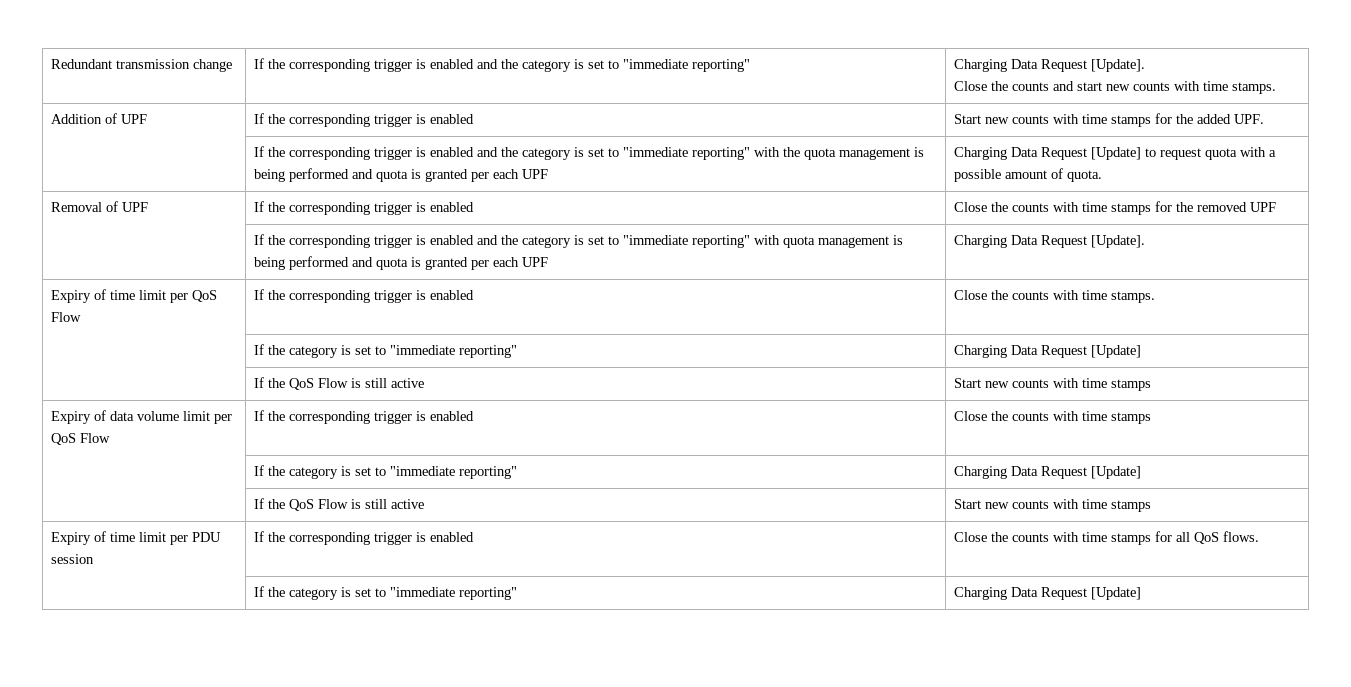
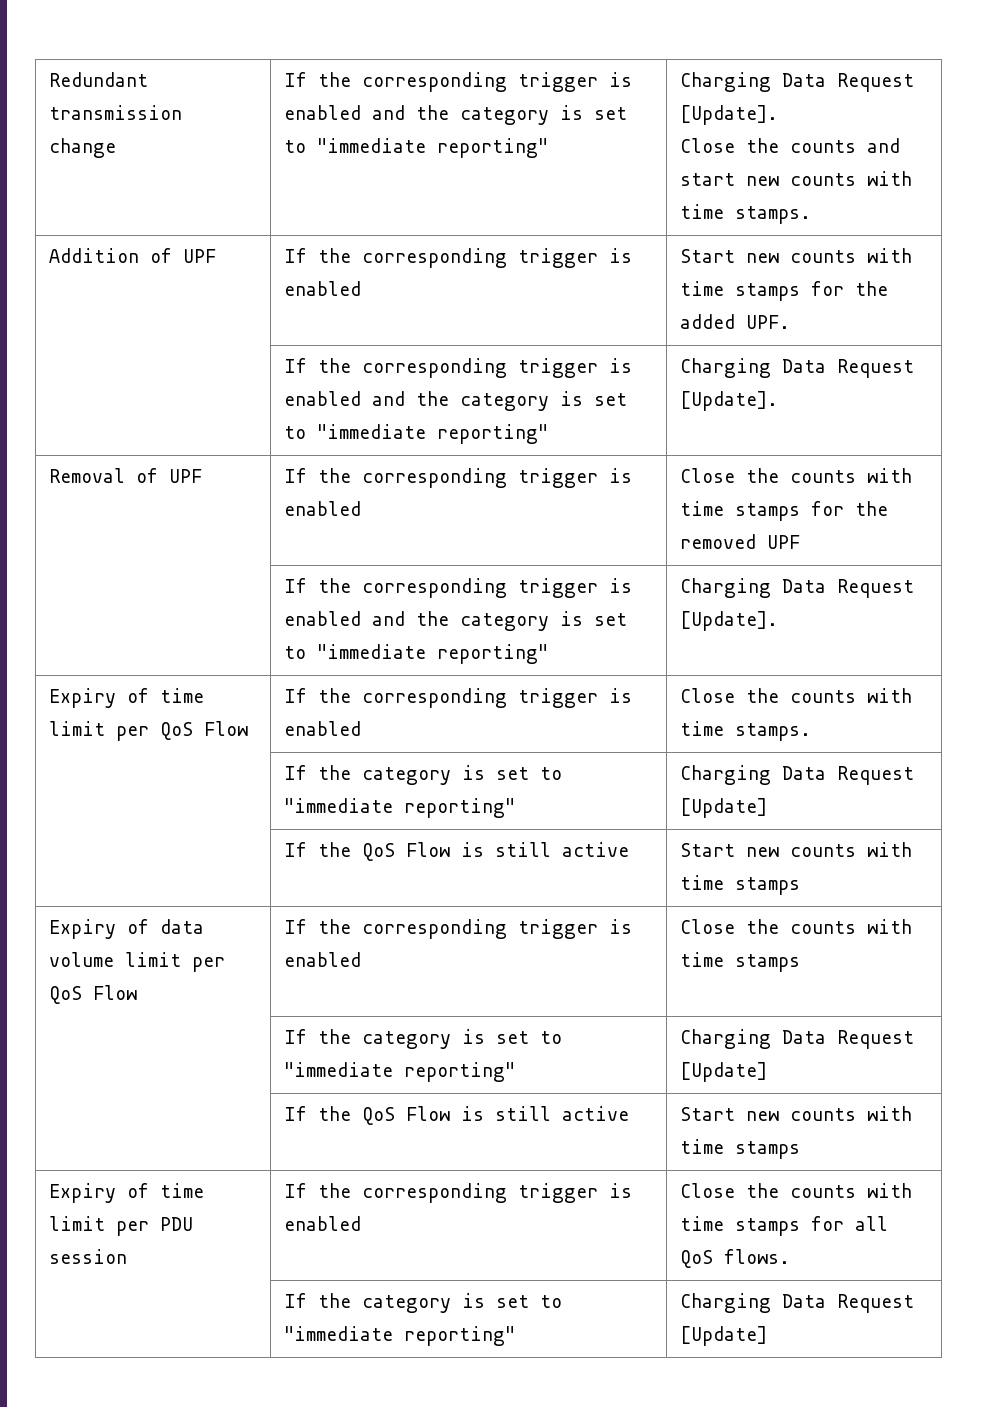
  Addition of UPF | If the corresponding trigger is enabled | Start new counts with time stamps for the added UPF.
- | If the corresponding trigger is enabled and the category is set to "immediate reporting" with the quota management is being performed and quota is granted per each UPF | Charging Data Request [Update] to request quota with a possible amount of quota.
+ | If the corresponding trigger is enabled and the category is set to "immediate reporting" | Charging Data Request [Update].
  Removal of UPF | If the corresponding trigger is enabled | Close the counts with time stamps for the removed UPF
- | If the corresponding trigger is enabled and the category is set to "immediate reporting" with quota management is being performed and quota is granted per each UPF | Charging Data Request [Update].
+ | If the corresponding trigger is enabled and the category is set to "immediate reporting" | Charging Data Request [Update].

